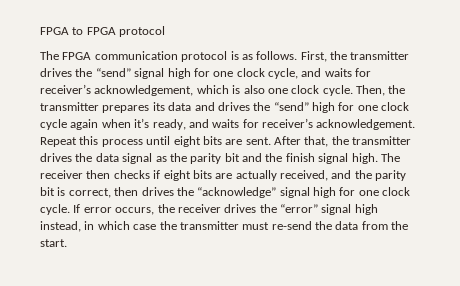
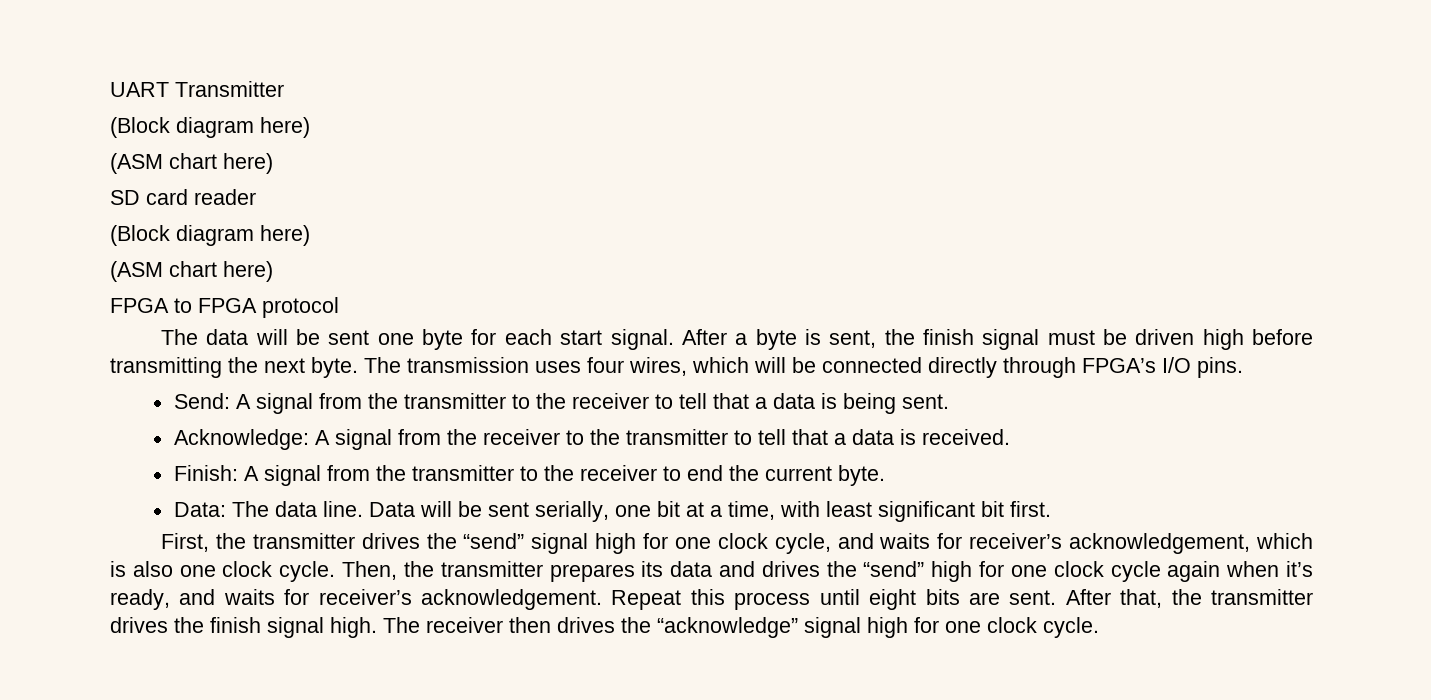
+ UART Transmitter
+ (Block diagram here)
+ (ASM chart here)
+ SD card reader
+ (Block diagram here)
+ (ASM chart here)
- The FPGA communication protocol is as follows. First, the transmitter drives the “send” signal high for one clock cycle, and waits for receiver’s acknowledgement, which is also one clock cycle.
+ The data will be sent one byte for each start signal. After a byte is sent, the finish signal must be driven high before transmitting the next byte. The transmission uses four wires, which will be connected directly through FPGA’s I/O pins.
+ Send: A signal from the transmitter to the receiver to tell that a data is being sent.
+ Acknowledge: A signal from the receiver to the transmitter to tell that a data is received.
+ Finish: A signal from the transmitter to the receiver to end the current byte.
+ Data: The data line. Data will be sent serially, one bit at a time, with least significant bit first.
+ First, the transmitter drives the “send” signal high for one clock cycle, and waits for receiver’s acknowledgement, which is also one clock cycle.
- After that, the transmitter drives the data signal as the parity bit and the finish signal high.
+ After that, the transmitter drives the finish signal high.
- The receiver then checks if eight bits are actually received, and the parity bit is correct, then drives the “acknowledge” signal high for one clock cycle. If error occurs, the receiver drives the “error” signal high instead, in which case the transmitter must re-send the data from the start.
+ The receiver then drives the “acknowledge” signal high for one clock cycle.

